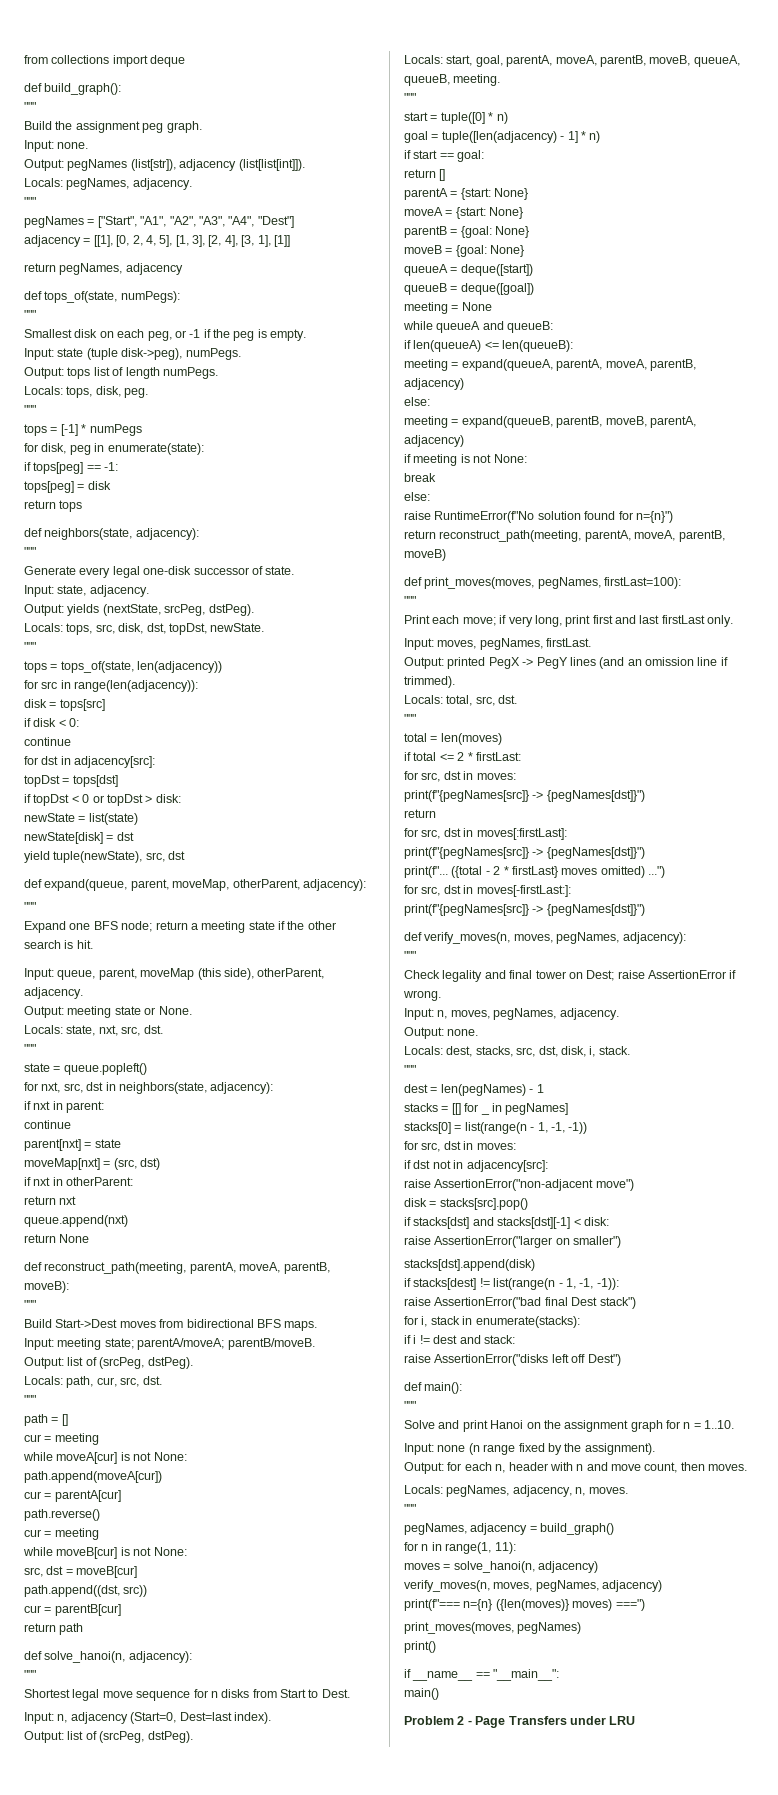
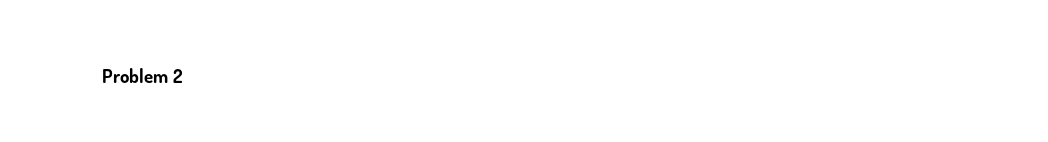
- from collections import deque
- def build_graph():
- """
- Build the assignment peg graph.
- Input: none.
- Output: pegNames (list[str]), adjacency (list[list[int]]).
- Locals: pegNames, adjacency.
- """
- pegNames = ["Start", "A1", "A2", "A3", "A4", "Dest"]
- adjacency = [[1], [0, 2, 4, 5], [1, 3], [2, 4], [3, 1], [1]]
- return pegNames, adjacency
- def tops_of(state, numPegs):
- """
- Smallest disk on each peg, or -1 if the peg is empty.
- Input: state (tuple disk->peg), numPegs.
- Output: tops list of length numPegs.
- Locals: tops, disk, peg.
- """
- tops = [-1] * numPegs
- for disk, peg in enumerate(state):
- if tops[peg] == -1:
- tops[peg] = disk
- return tops
- def neighbors(state, adjacency):
- """
- Generate every legal one-disk successor of state.
- Input: state, adjacency.
- Output: yields (nextState, srcPeg, dstPeg).
- Locals: tops, src, disk, dst, topDst, newState.
- """
- tops = tops_of(state, len(adjacency))
- for src in range(len(adjacency)):
- disk = tops[src]
- if disk < 0:
- continue
- for dst in adjacency[src]:
- topDst = tops[dst]
- if topDst < 0 or topDst > disk:
- newState = list(state)
- newState[disk] = dst
- yield tuple(newState), src, dst
- def expand(queue, parent, moveMap, otherParent, adjacency):
- """
- Expand one BFS node; return a meeting state if the other search is hit.
- Input: queue, parent, moveMap (this side), otherParent, adjacency.
- Output: meeting state or None.
- Locals: state, nxt, src, dst.
- """
- state = queue.popleft()
- for nxt, src, dst in neighbors(state, adjacency):
- if nxt in parent:
- continue
- parent[nxt] = state
- moveMap[nxt] = (src, dst)
- if nxt in otherParent:
- return nxt
- queue.append(nxt)
- return None
- def reconstruct_path(meeting, parentA, moveA, parentB, moveB):
- """
- Build Start->Dest moves from bidirectional BFS maps.
- Input: meeting state; parentA/moveA; parentB/moveB.
- Output: list of (srcPeg, dstPeg).
- Locals: path, cur, src, dst.
- """
- path = []
- cur = meeting
- while moveA[cur] is not None:
- path.append(moveA[cur])
- cur = parentA[cur]
- path.reverse()
- cur = meeting
- while moveB[cur] is not None:
- src, dst = moveB[cur]
- path.append((dst, src))
- cur = parentB[cur]
- return path
- def solve_hanoi(n, adjacency):
- """
- Shortest legal move sequence for n disks from Start to Dest.
- Input: n, adjacency (Start=0, Dest=last index).
- Output: list of (srcPeg, dstPeg).
- Locals: start, goal, parentA, moveA, parentB, moveB, queueA, queueB, meeting.
- """
- start = tuple([0] * n)
- goal = tuple([len(adjacency) - 1] * n)
- if start == goal:
- return []
- parentA = {start: None}
- moveA = {start: None}
- parentB = {goal: None}
- moveB = {goal: None}
- queueA = deque([start])
- queueB = deque([goal])
- meeting = None
- while queueA and queueB:
- if len(queueA) <= len(queueB):
- meeting = expand(queueA, parentA, moveA, parentB, adjacency)
- else:
- meeting = expand(queueB, parentB, moveB, parentA, adjacency)
- if meeting is not None:
- break
- else:
- raise RuntimeError(f"No solution found for n={n}")
- return reconstruct_path(meeting, parentA, moveA, parentB, moveB)
- def print_moves(moves, pegNames, firstLast=100):
- """
- Print each move; if very long, print first and last firstLast only.
- Input: moves, pegNames, firstLast.
- Output: printed PegX -> PegY lines (and an omission line if trimmed).
- Locals: total, src, dst.
- """
- total = len(moves)
- if total <= 2 * firstLast:
- for src, dst in moves:
- print(f"{pegNames[src]} -> {pegNames[dst]}")
- return
- for src, dst in moves[:firstLast]:
- print(f"{pegNames[src]} -> {pegNames[dst]}")
- print(f"... ({total - 2 * firstLast} moves omitted) ...")
- for src, dst in moves[-firstLast:]:
- print(f"{pegNames[src]} -> {pegNames[dst]}")
- def verify_moves(n, moves, pegNames, adjacency):
- """
- Check legality and final tower on Dest; raise AssertionError if wrong.
- Input: n, moves, pegNames, adjacency.
- Output: none.
- Locals: dest, stacks, src, dst, disk, i, stack.
- """
- dest = len(pegNames) - 1
- stacks = [[] for _ in pegNames]
- stacks[0] = list(range(n - 1, -1, -1))
- for src, dst in moves:
- if dst not in adjacency[src]:
- raise AssertionError("non-adjacent move")
- disk = stacks[src].pop()
- if stacks[dst] and stacks[dst][-1] < disk:
- raise AssertionError("larger on smaller")
- stacks[dst].append(disk)
- if stacks[dest] != list(range(n - 1, -1, -1)):
- raise AssertionError("bad final Dest stack")
- for i, stack in enumerate(stacks):
- if i != dest and stack:
- raise AssertionError("disks left off Dest")
- def main():
- """
- Solve and print Hanoi on the assignment graph for n = 1..10.
- Input: none (n range fixed by the assignment).
- Output: for each n, header with n and move count, then moves.
- Locals: pegNames, adjacency, n, moves.
- """
- pegNames, adjacency = build_graph()
- for n in range(1, 11):
- moves = solve_hanoi(n, adjacency)
- verify_moves(n, moves, pegNames, adjacency)
- print(f"=== n={n} ({len(moves)} moves) ===")
- print_moves(moves, pegNames)
- print()
- if __name__ == "__main__":
- main()
- Problem 2 - Page Transfers under LRU
+ Problem 2

